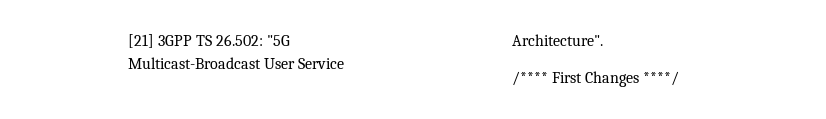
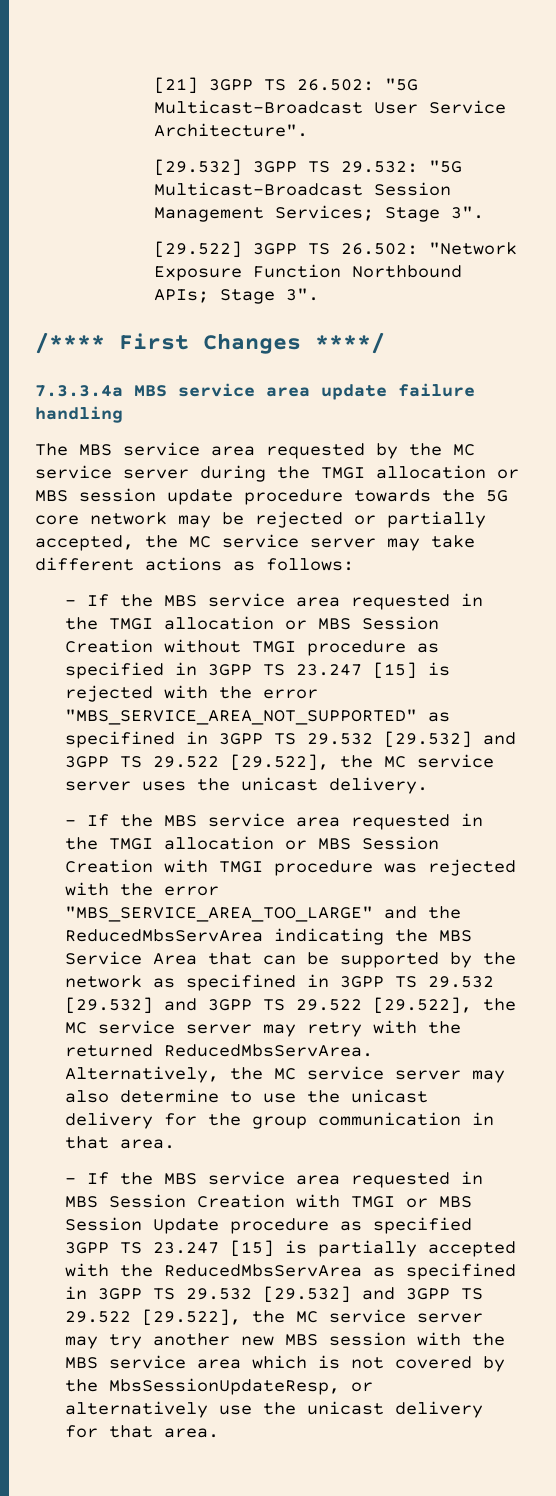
+ [29.532] 3GPP TS 29.532: "5G Multicast-Broadcast Session Management Services; Stage 3".
+ [29.522] 3GPP TS 26.502: "Network Exposure Function Northbound APIs; Stage 3".
  /**** First Changes ****/
+ 7.3.3.4a MBS service area update failure handling
+ The MBS service area requested by the MC service server during the TMGI allocation or MBS session update procedure towards the 5G core network may be rejected or partially accepted, the MC service server may take different actions as follows:
+ - If the MBS service area requested in the TMGI allocation or MBS Session Creation without TMGI procedure as specified in 3GPP TS 23.247 [15] is rejected with the error "MBS_SERVICE_AREA_NOT_SUPPORTED" as specifined in 3GPP TS 29.532 [29.532] and 3GPP TS 29.522 [29.522], the MC service server uses the unicast delivery.
+ - If the MBS service area requested in the TMGI allocation or MBS Session Creation with TMGI procedure was rejected with the error "MBS_SERVICE_AREA_TOO_LARGE" and the ReducedMbsServArea indicating the MBS Service Area that can be supported by the network as specifined in 3GPP TS 29.532 [29.532] and 3GPP TS 29.522 [29.522], the MC service server may retry with the returned ReducedMbsServArea. Alternatively, the MC service server may also determine to use the unicast delivery for the group communication in that area.
+ - If the MBS service area requested in MBS Session Creation with TMGI or MBS Session Update procedure as specified 3GPP TS 23.247 [15] is partially accepted with the ReducedMbsServArea as specifined in 3GPP TS 29.532 [29.532] and 3GPP TS 29.522 [29.522], the MC service server may try another new MBS session with the MBS service area which is not covered by the MbsSessionUpdateResp, or alternatively use the unicast delivery for that area.

